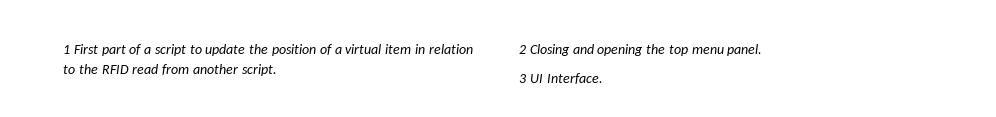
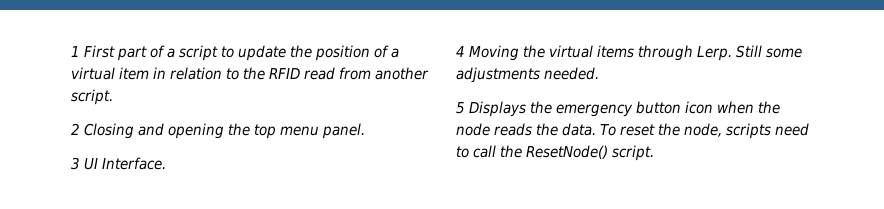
+ 4 Moving the virtual items through Lerp. Still some adjustments needed.
+ 5 Displays the emergency button icon when the node reads the data. To reset the node, scripts need to call the ResetNode() script.

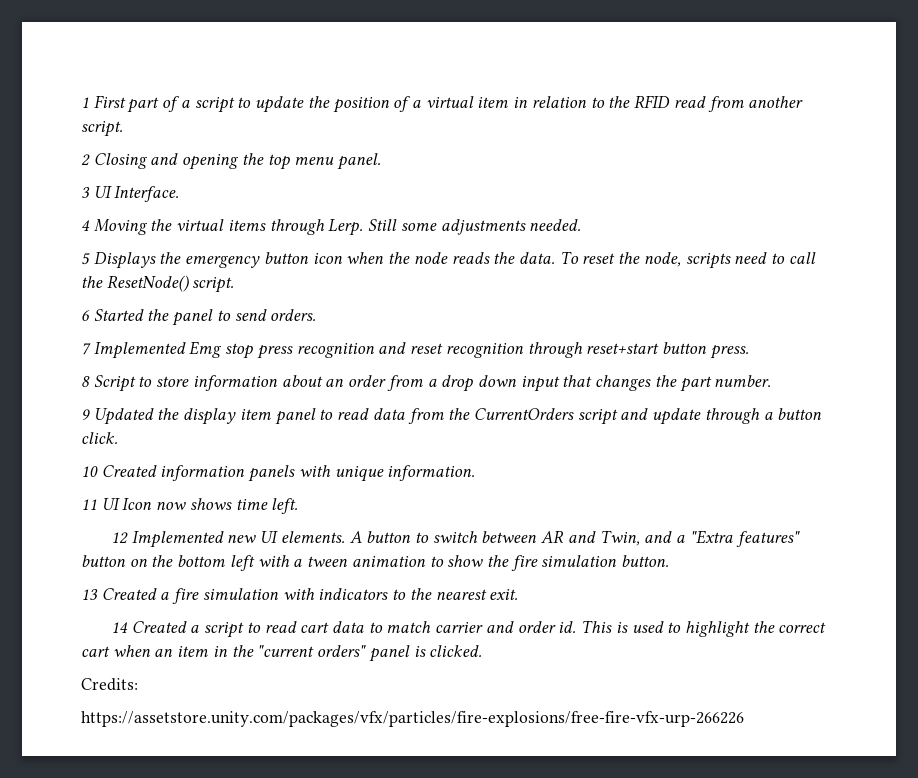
+ 6 Started the panel to send orders.
+ 7 Implemented Emg stop press recognition and reset recognition through reset+start button press.
+ 8 Script to store information about an order from a drop down input that changes the part number.
+ 9 Updated the display item panel to read data from the CurrentOrders script and update through a button click.
+ 10 Created information panels with unique information.
+ 11 UI Icon now shows time left.
+ 12 Implemented new UI elements. A button to switch between AR and Twin, and a "Extra features" button on the bottom left with a tween animation to show the fire simulation button.
+ 13 Created a fire simulation with indicators to the nearest exit.
+ 14 Created a script to read cart data to match carrier and order id. This is used to highlight the correct cart when an item in the "current orders" panel is clicked.
+ Credits:
+ https://assetstore.unity.com/packages/vfx/particles/fire-explosions/free-fire-vfx-urp-266226

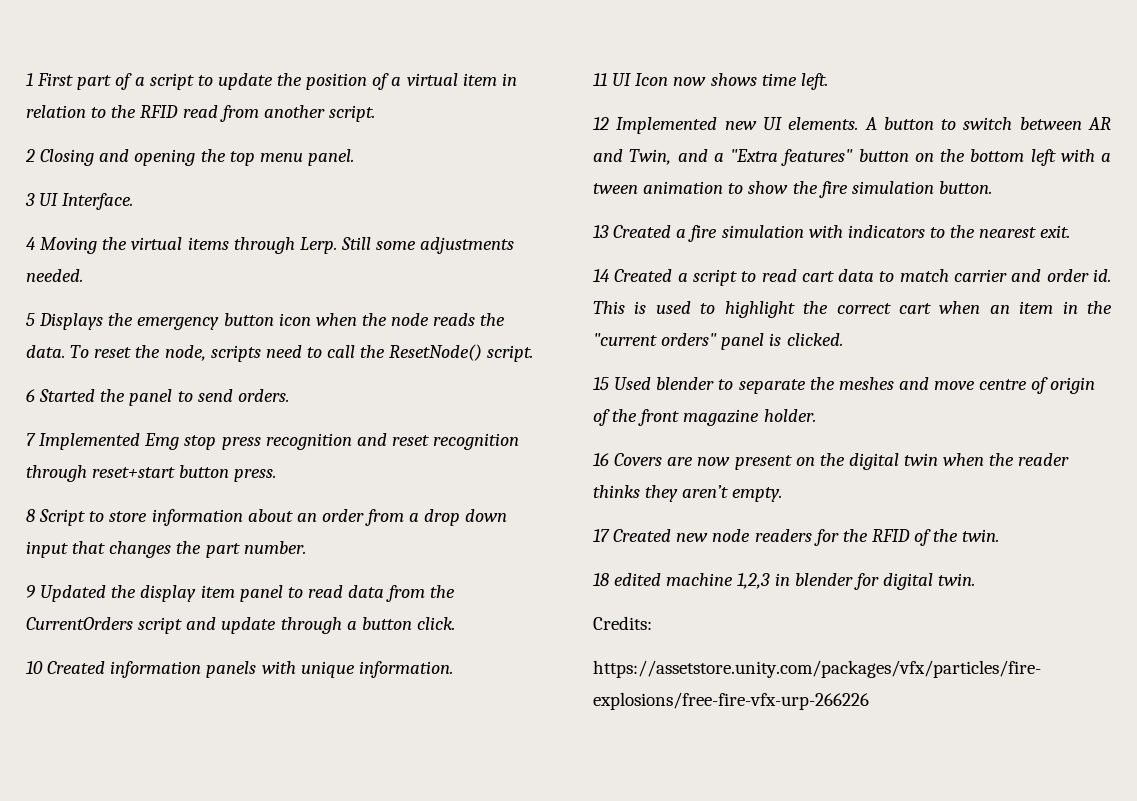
+ 15 Used blender to separate the meshes and move centre of origin of the front magazine holder.
+ 16 Covers are now present on the digital twin when the reader thinks they aren’t empty.
+ 17 Created new node readers for the RFID of the twin.
+ 18 edited machine 1,2,3 in blender for digital twin.

